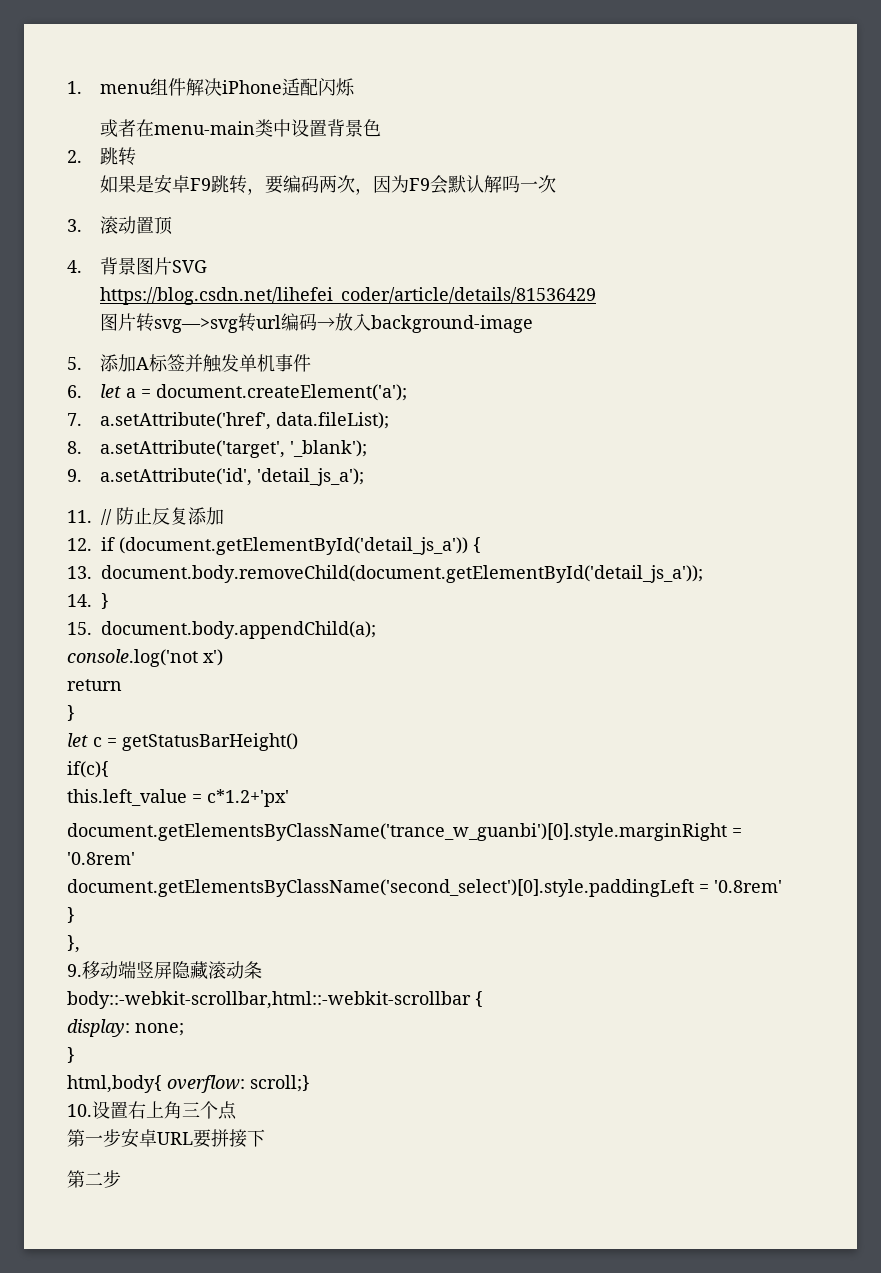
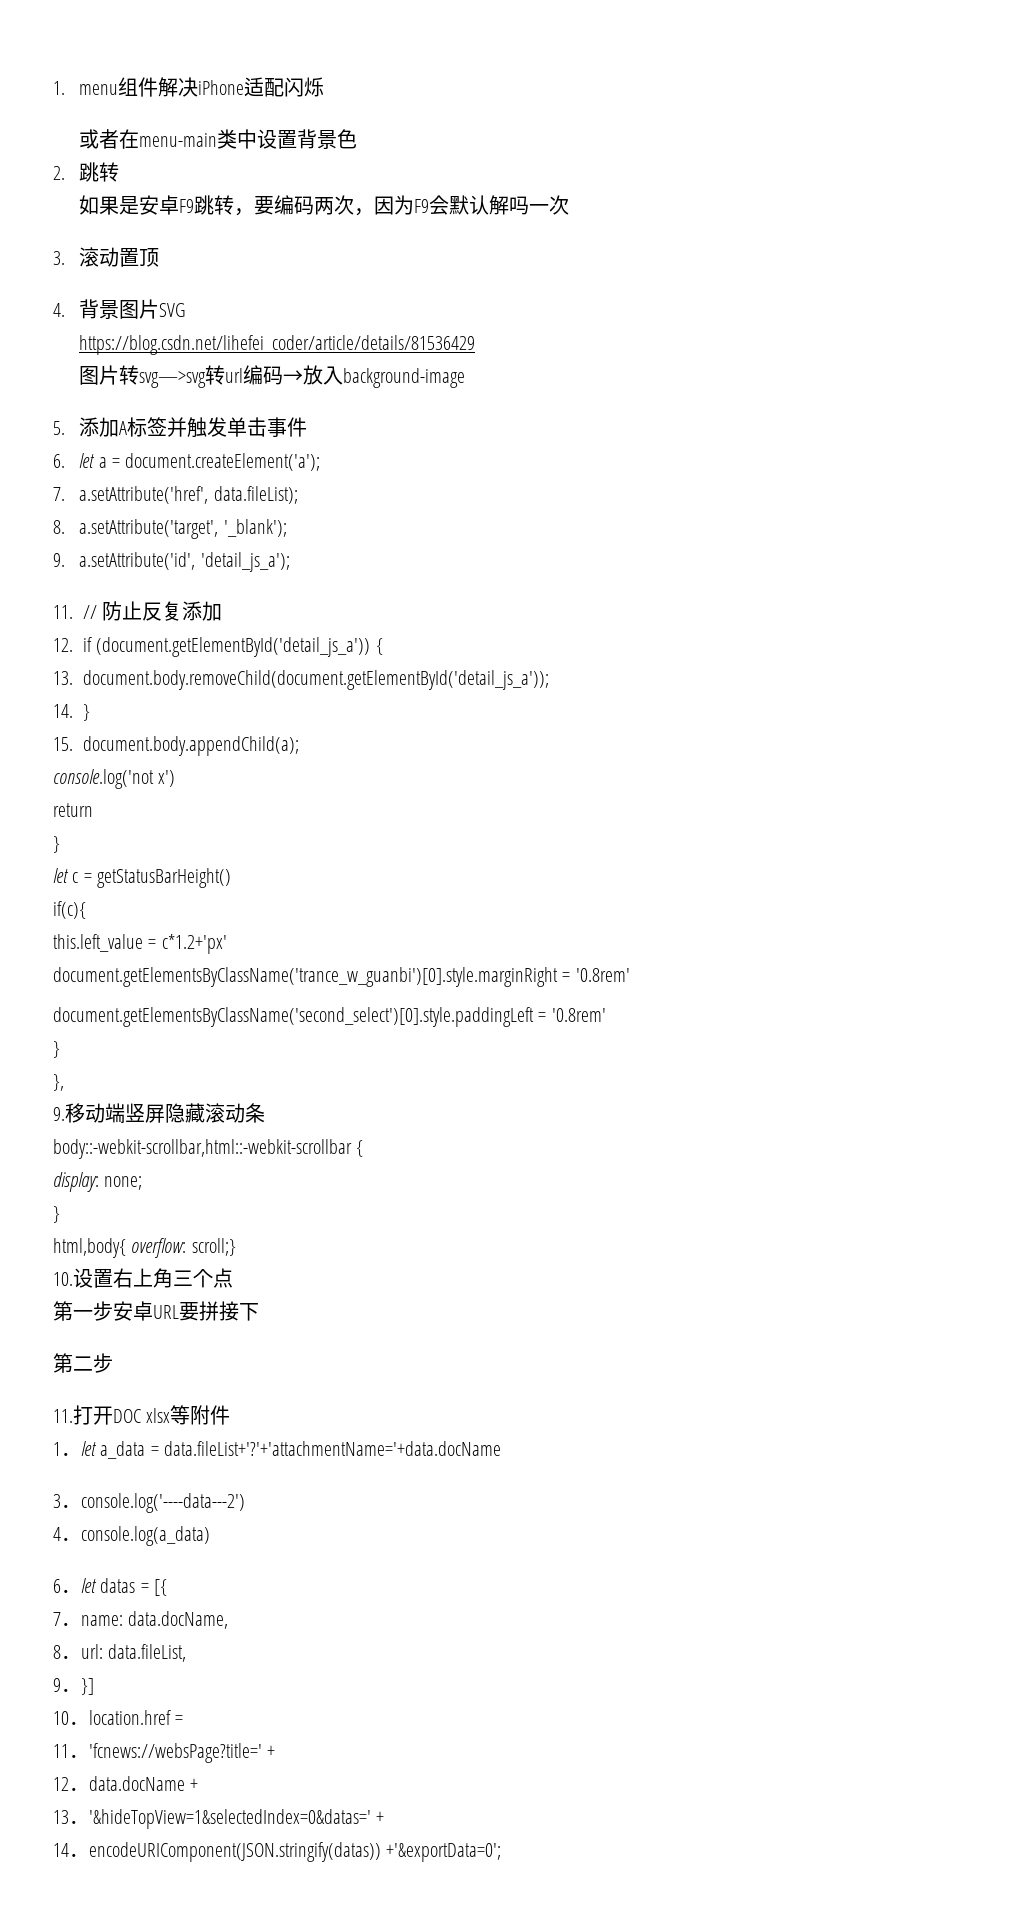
- 5.添加A标签并触发单机事件
+ 5.添加A标签并触发单击事件
+ 11.打开DOC xlsx等附件
+ 1．let a_data = data.fileList+'?'+'attachmentName='+data.docName
+ 3．console.log('----data---2')
+ 4．console.log(a_data)
+ 6．let datas = [{
+ 7．name: data.docName,
+ 8．url: data.fileList,
+ 9．}]
+ 10．location.href =
+ 11．'fcnews://websPage?title=' +
+ 12．data.docName +
+ 13．'&hideTopView=1&selectedIndex=0&datas=' +
+ 14．encodeURIComponent(JSON.stringify(datas)) +'&exportData=0';

